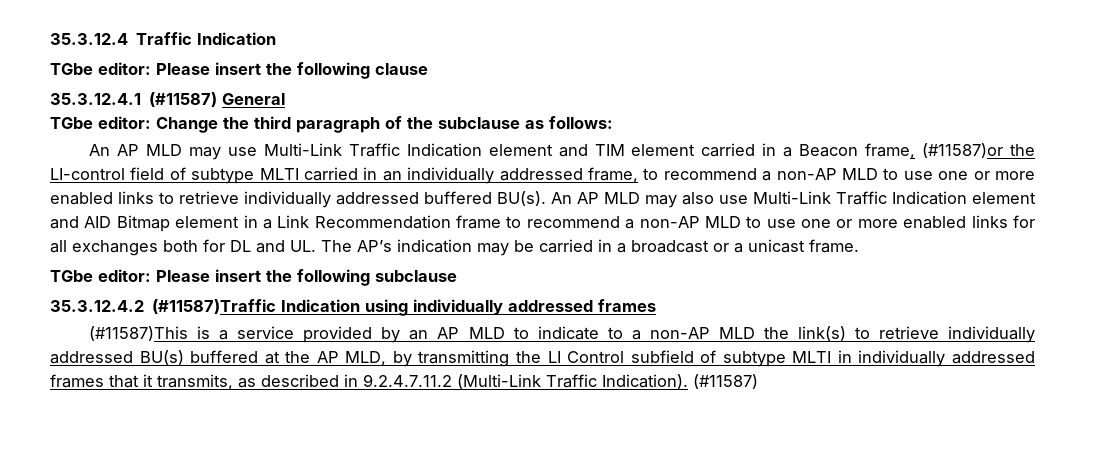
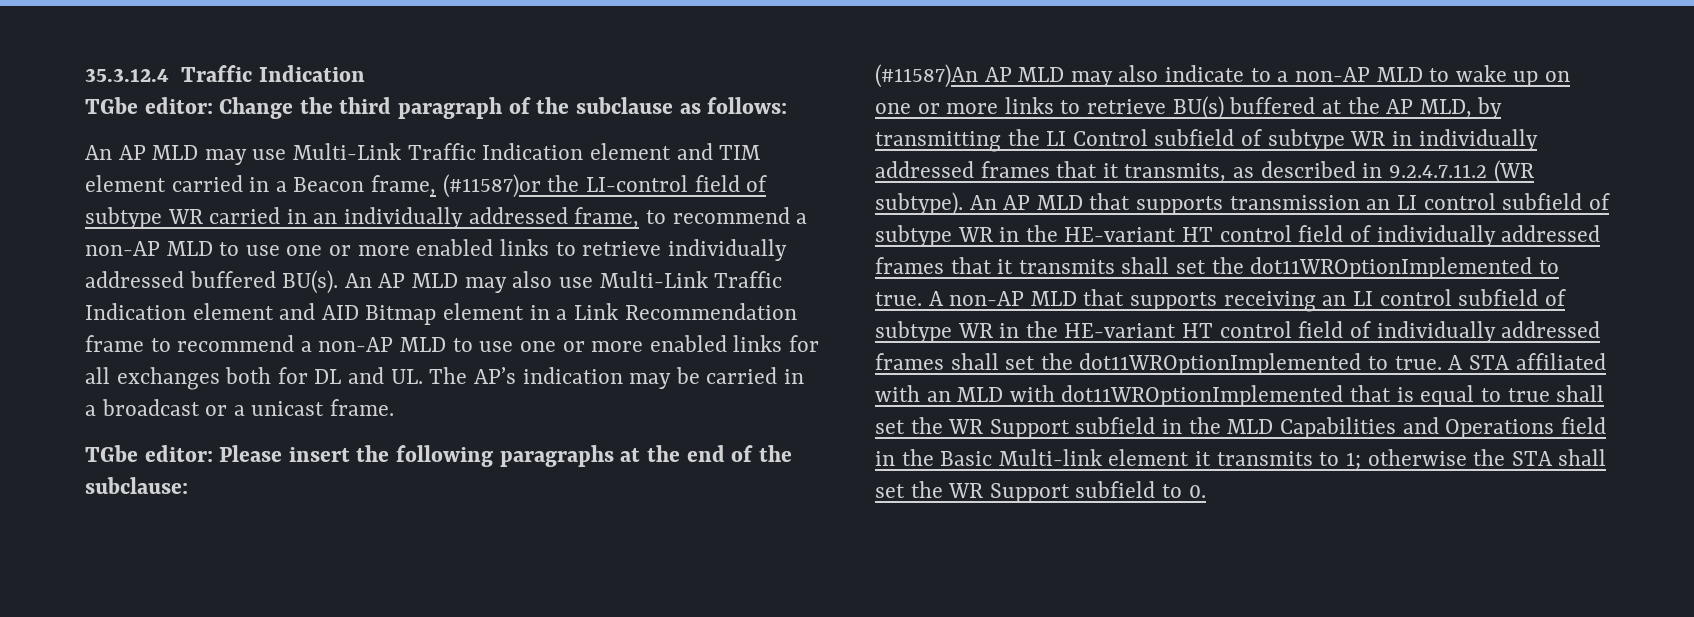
- TGbe editor: Please insert the following clause
- 35.3.12.4.1 (#11587) General
- An AP MLD may use Multi-Link Traffic Indication element and TIM element carried in a Beacon frame, (#11587)or the LI-control field of subtype MLTI carried in an individually addressed frame, to recommend a non-AP MLD to use one or more enabled links to retrieve individually addressed buffered BU(s).
+ An AP MLD may use Multi-Link Traffic Indication element and TIM element carried in a Beacon frame, (#11587)or the LI-control field of subtype WR carried in an individually addressed frame, to recommend a non-AP MLD to use one or more enabled links to retrieve individually addressed buffered BU(s).
- TGbe editor: Please insert the following subclause
- 35.3.12.4.2 (#11587)Traffic Indication using individually addressed frames
- (#11587)This is a service provided by an AP MLD to indicate to a non-AP MLD the link(s) to retrieve individually addressed BU(s) buffered at the AP MLD, by transmitting the LI Control subfield of subtype MLTI in individually addressed frames that it transmits, as described in 9.2.4.7.11.2 (Multi-Link Traffic Indication). (#11587)
+ TGbe editor: Please insert the following paragraphs at the end of the subclause:
+ (#11587)An AP MLD may also indicate to a non-AP MLD to wake up on one or more links to retrieve BU(s) buffered at the AP MLD, by transmitting the LI Control subfield of subtype WR in individually addressed frames that it transmits, as described in 9.2.4.7.11.2 (WR subtype). An AP MLD that supports transmission an LI control subfield of subtype WR in the HE-variant HT control field of individually addressed frames that it transmits shall set the dot11WROptionImplemented to true. A non-AP MLD that supports receiving an LI control subfield of subtype WR in the HE-variant HT control field of individually addressed frames shall set the dot11WROptionImplemented to true. A STA affiliated with an MLD with dot11WROptionImplemented that is equal to true shall set the WR Support subfield in the MLD Capabilities and Operations field in the Basic Multi-link element it transmits to 1; otherwise the STA shall set the WR Support subfield to 0.

